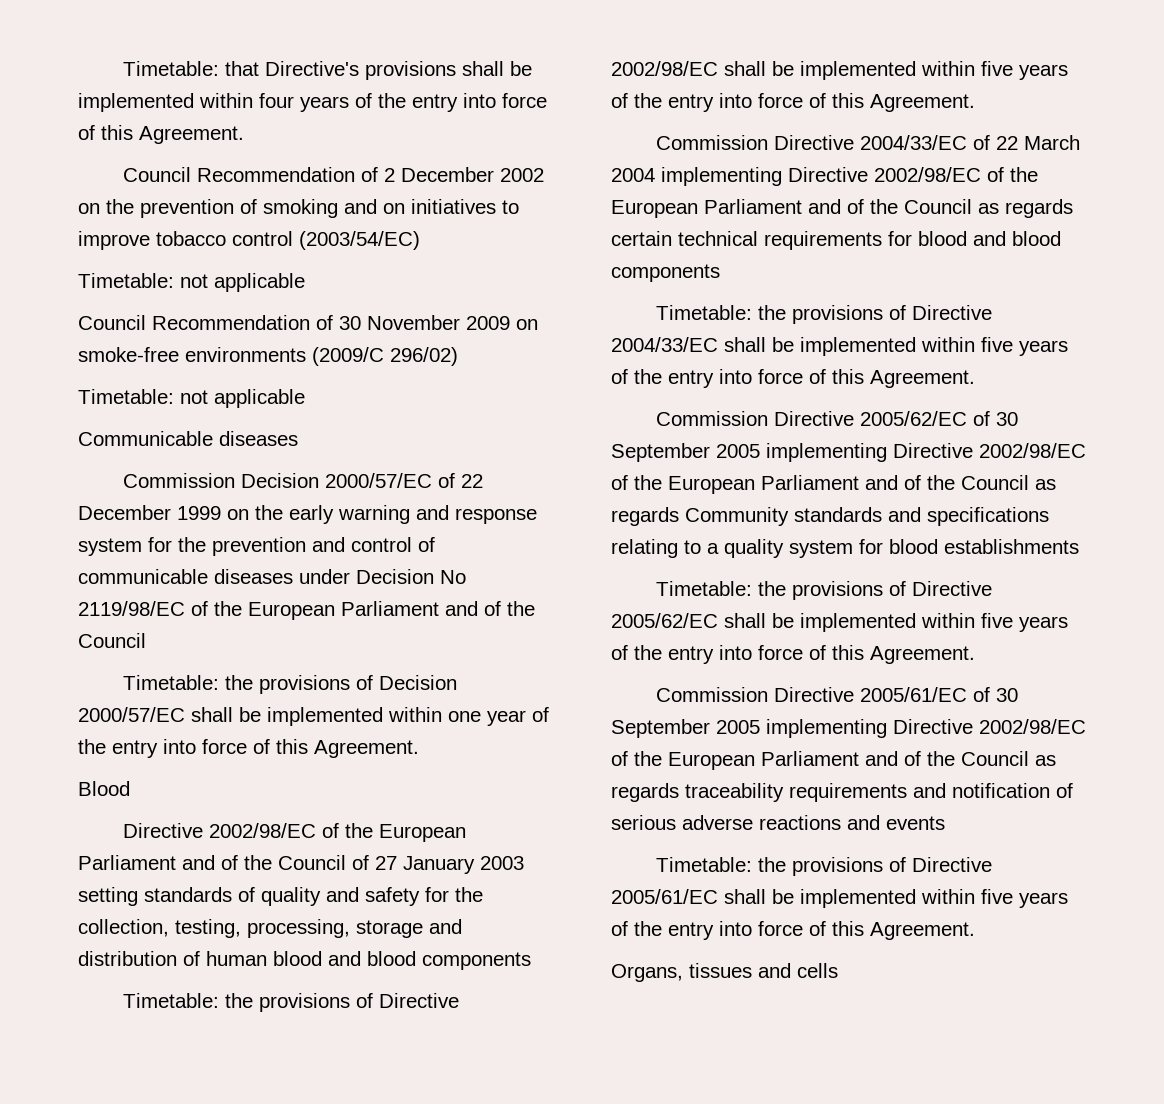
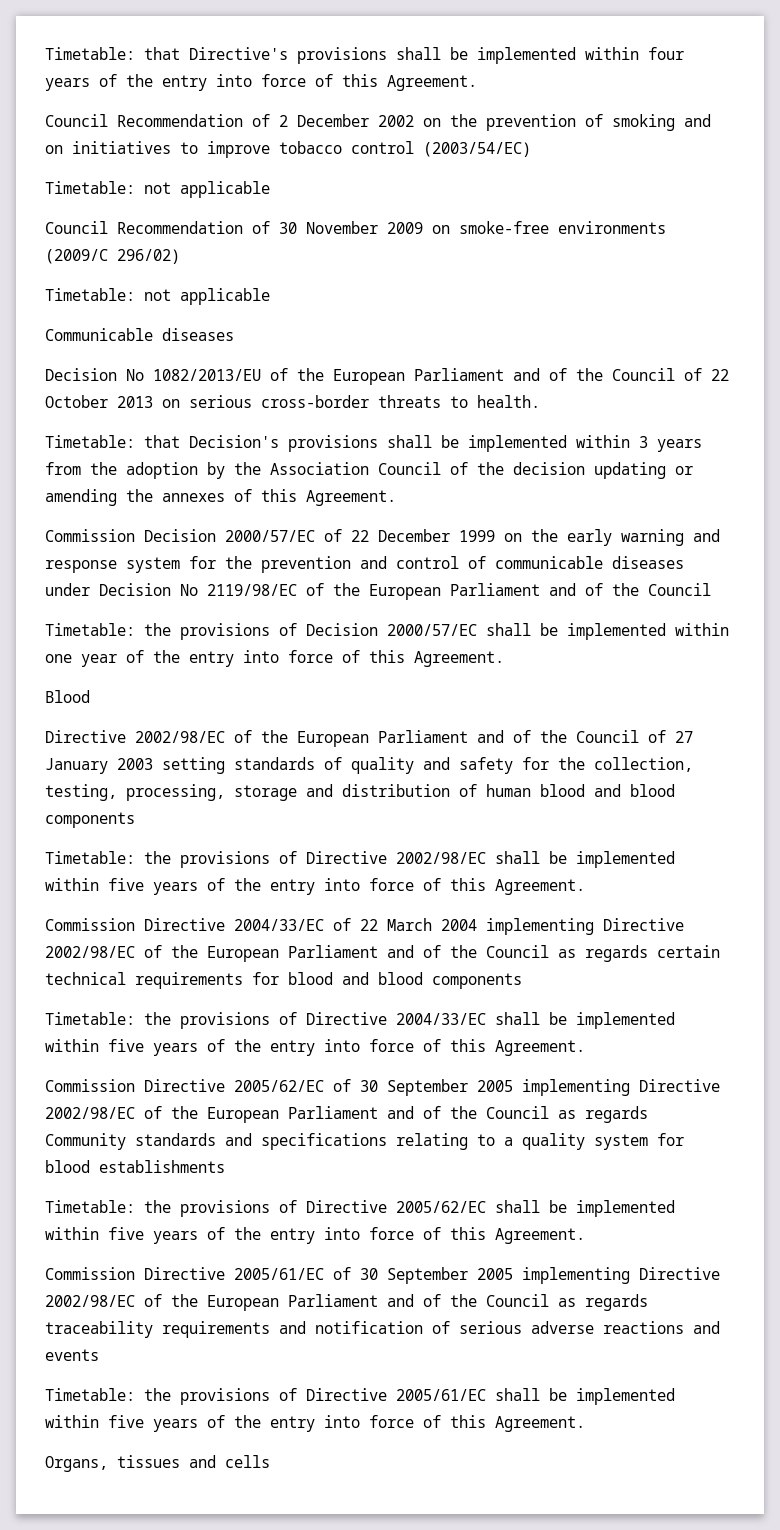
+ Decision No 1082/2013/EU of the European Parliament and of the Council of 22 October 2013 on serious cross-border threats to health.
+ Timetable: that Decision's provisions shall be implemented within 3 years from the adoption by the Association Council of the decision updating or amending the annexes of this Agreement.

